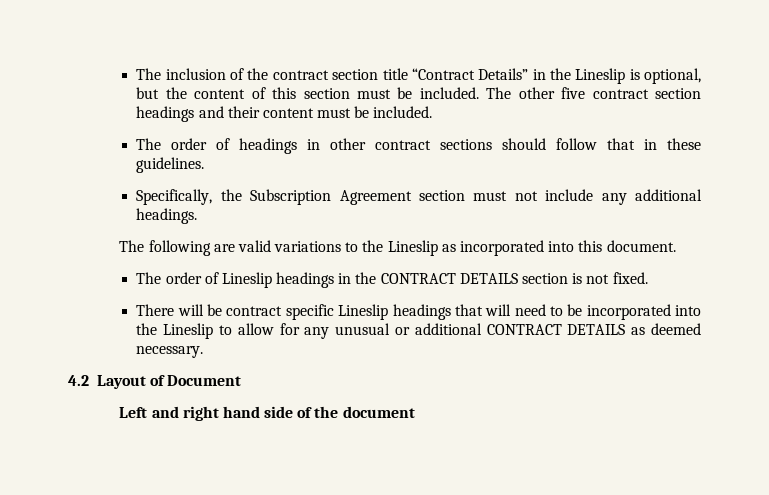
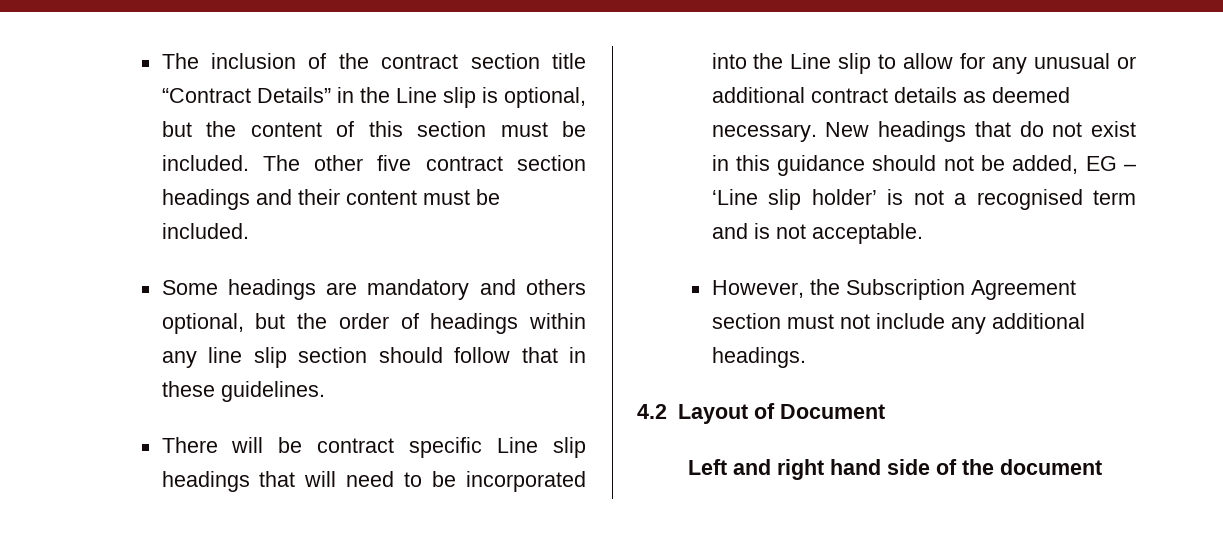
- The inclusion of the contract section title “Contract Details” in the Lineslip is optional, but the content of this section must be included.
+ The inclusion of the contract section title “Contract Details” in the Line slip is optional, but the content of this section must be included.
- The order of headings in other contract sections should follow that in these guidelines.
+ Some headings are mandatory and others optional, but the order of headings within any line slip section should follow that in these guidelines.
- Specifically, the Subscription Agreement section must not include any additional headings.
+ There will be contract specific Line slip headings that will need to be incorporated into the Line slip to allow for any unusual or additional contract details as deemed necessary. New headings that do not exist in this guidance should not be added, EG – ‘Line slip holder’ is not a recognised term and is not acceptable.
+ However, the Subscription Agreement section must not include any additional headings.
- The following are valid variations to the Lineslip as incorporated into this document.
- The order of Lineslip headings in the CONTRACT DETAILS section is not fixed.
- There will be contract specific Lineslip headings that will need to be incorporated into the Lineslip to allow for any unusual or additional CONTRACT DETAILS as deemed necessary.

